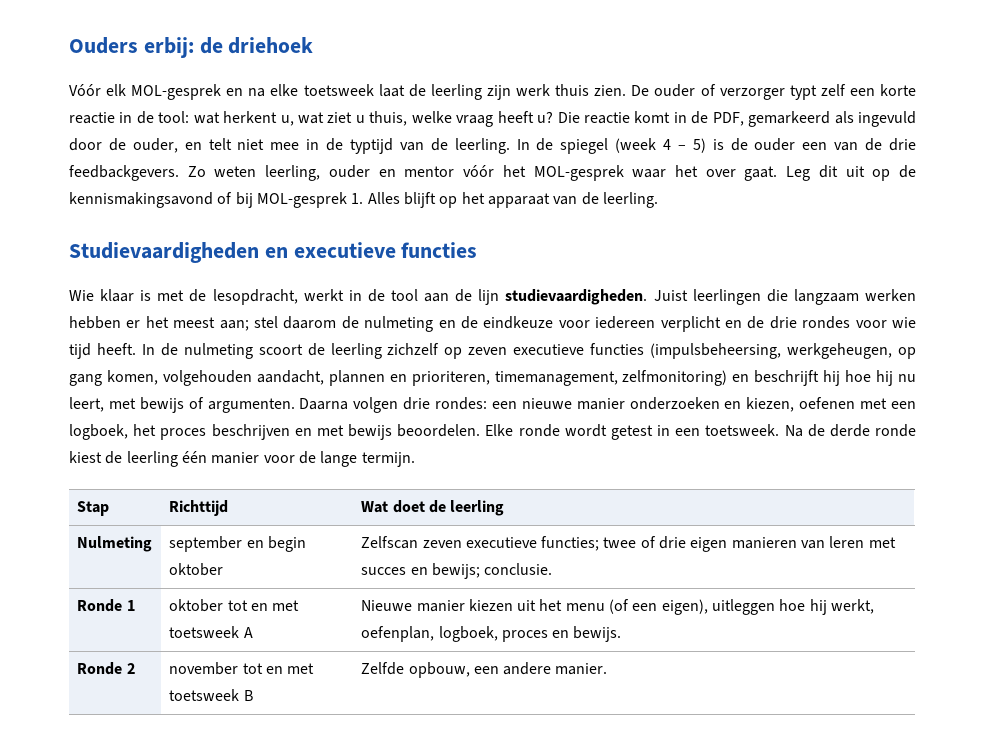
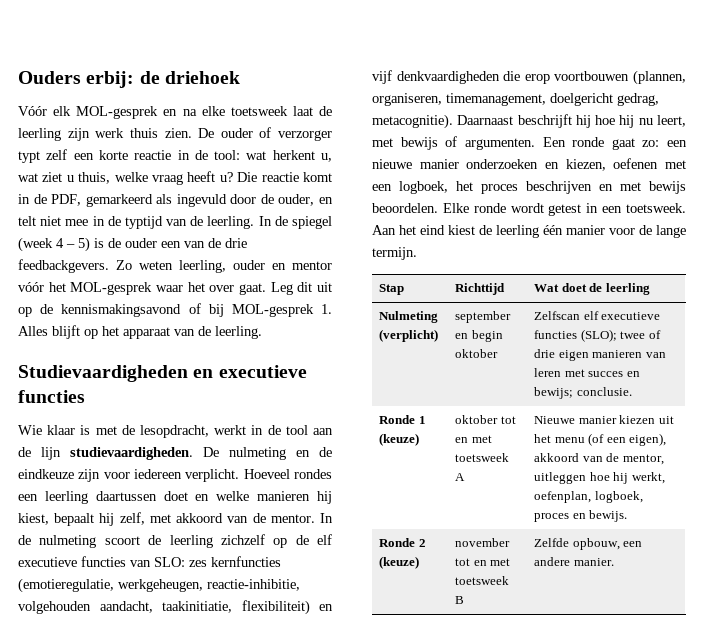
- Juist leerlingen die langzaam werken hebben er het meest aan; stel daarom de nulmeting en de eindkeuze voor iedereen verplicht en de drie rondes voor wie tijd heeft.
+ De nulmeting en de eindkeuze zijn voor iedereen verplicht. Hoeveel rondes een leerling daartussen doet en welke manieren hij kiest, bepaalt hij zelf, met akkoord van de mentor.
- In de nulmeting scoort de leerling zichzelf op zeven executieve functies (impulsbeheersing, werkgeheugen, op gang komen, volgehouden aandacht, plannen en prioriteren, timemanagement, zelfmonitoring) en beschrijft hij hoe hij nu leert, met bewijs of argumenten.
+ In de nulmeting scoort de leerling zichzelf op de elf executieve functies van SLO: zes kernfuncties (emotieregulatie, werkgeheugen, reactie-inhibitie, volgehouden aandacht, taakinitiatie, flexibiliteit) en vijf denkvaardigheden die erop voortbouwen (plannen, organiseren, timemanagement, doelgericht gedrag, metacognitie). Daarnaast beschrijft hij hoe hij nu leert, met bewijs of argumenten.
- Daarna volgen drie rondes: een nieuwe manier onderzoeken en kiezen, oefenen met een logboek, het proces beschrijven en met bewijs beoordelen.
+ Een ronde gaat zo: een nieuwe manier onderzoeken en kiezen, oefenen met een logboek, het proces beschrijven en met bewijs beoordelen.
- Na de derde ronde kiest de leerling één manier voor de lange termijn.
+ Aan het eind kiest de leerling één manier voor de lange termijn.
- Nulmeting | september en begin oktober | Zelfscan zeven executieve functies; twee of drie eigen manieren van leren met succes en bewijs; conclusie.
+ Nulmeting (verplicht) | september en begin oktober | Zelfscan elf executieve functies (SLO); twee of drie eigen manieren van leren met succes en bewijs; conclusie.
- Ronde 1 | oktober tot en met toetsweek A | Nieuwe manier kiezen uit het menu (of een eigen), uitleggen hoe hij werkt, oefenplan, logboek, proces en bewijs.
+ Ronde 1 (keuze) | oktober tot en met toetsweek A | Nieuwe manier kiezen uit het menu (of een eigen), akkoord van de mentor, uitleggen hoe hij werkt, oefenplan, logboek, proces en bewijs.
- Ronde 2 | november tot en met toetsweek B | Zelfde opbouw, een andere manier.
+ Ronde 2 (keuze) | november tot en met toetsweek B | Zelfde opbouw, een andere manier.

